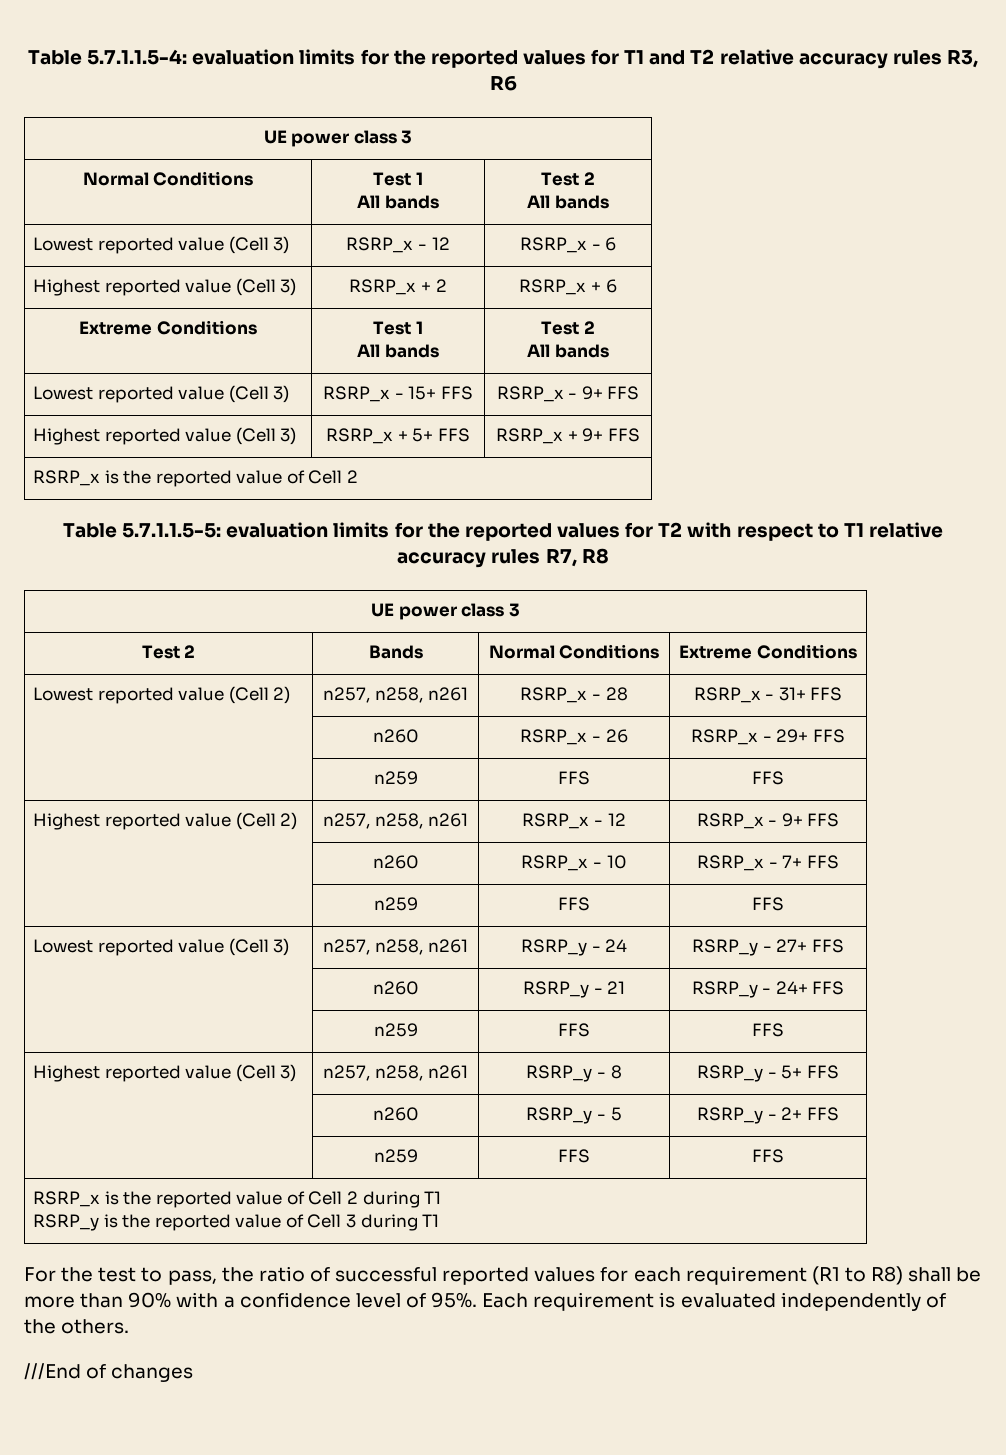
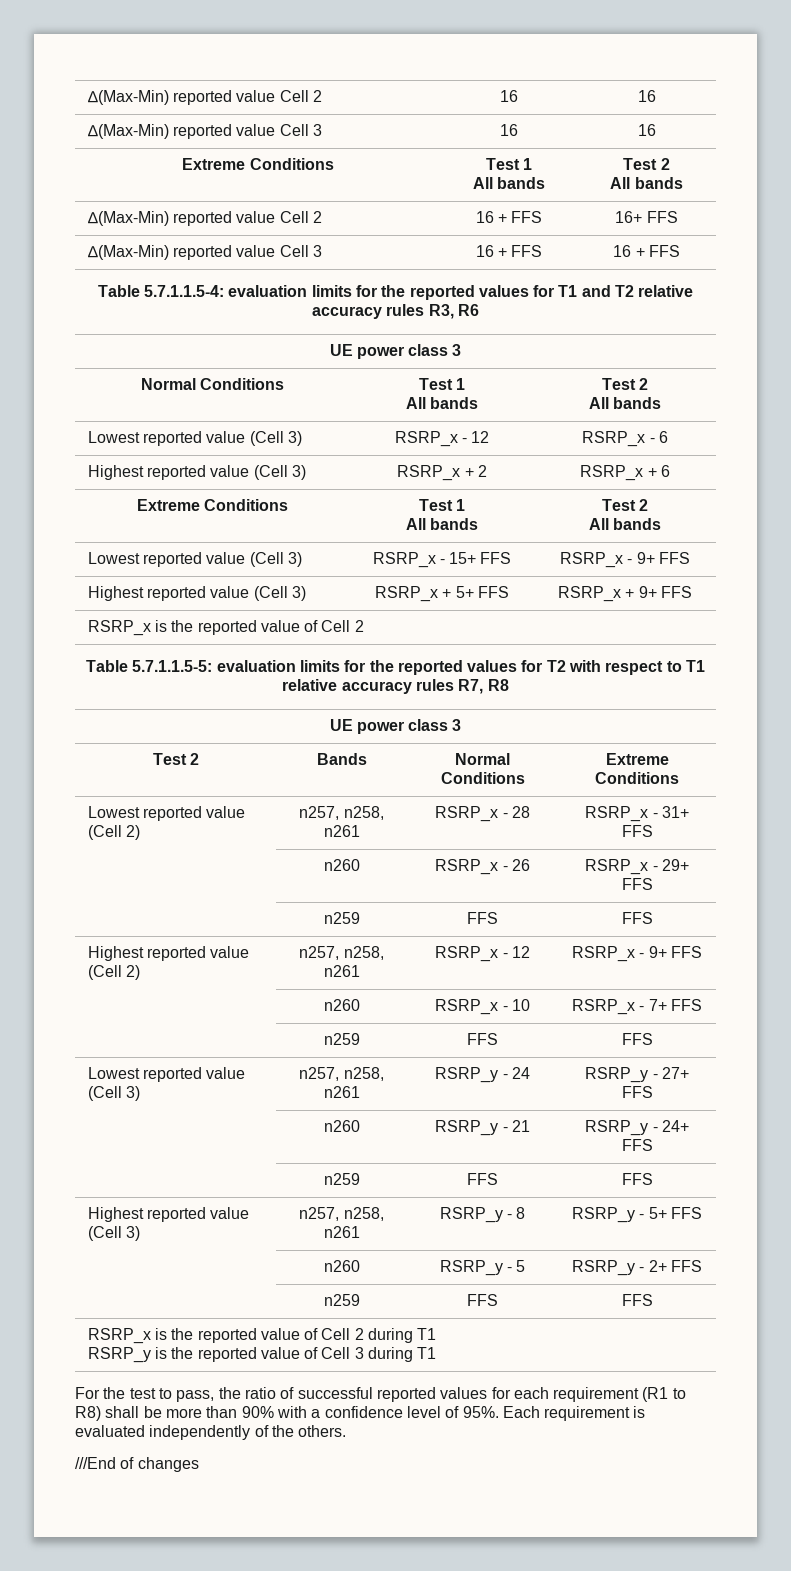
+ ∆(Max-Min) reported value Cell 2 | 16 | 16
+ ∆(Max-Min) reported value Cell 3 | 16 | 16
+ Extreme Conditions | Test 1
+ All bands | Test 2
+ All bands
+ ∆(Max-Min) reported value Cell 2 | 16 + FFS | 16+ FFS
+ ∆(Max-Min) reported value Cell 3 | 16 + FFS | 16 + FFS

